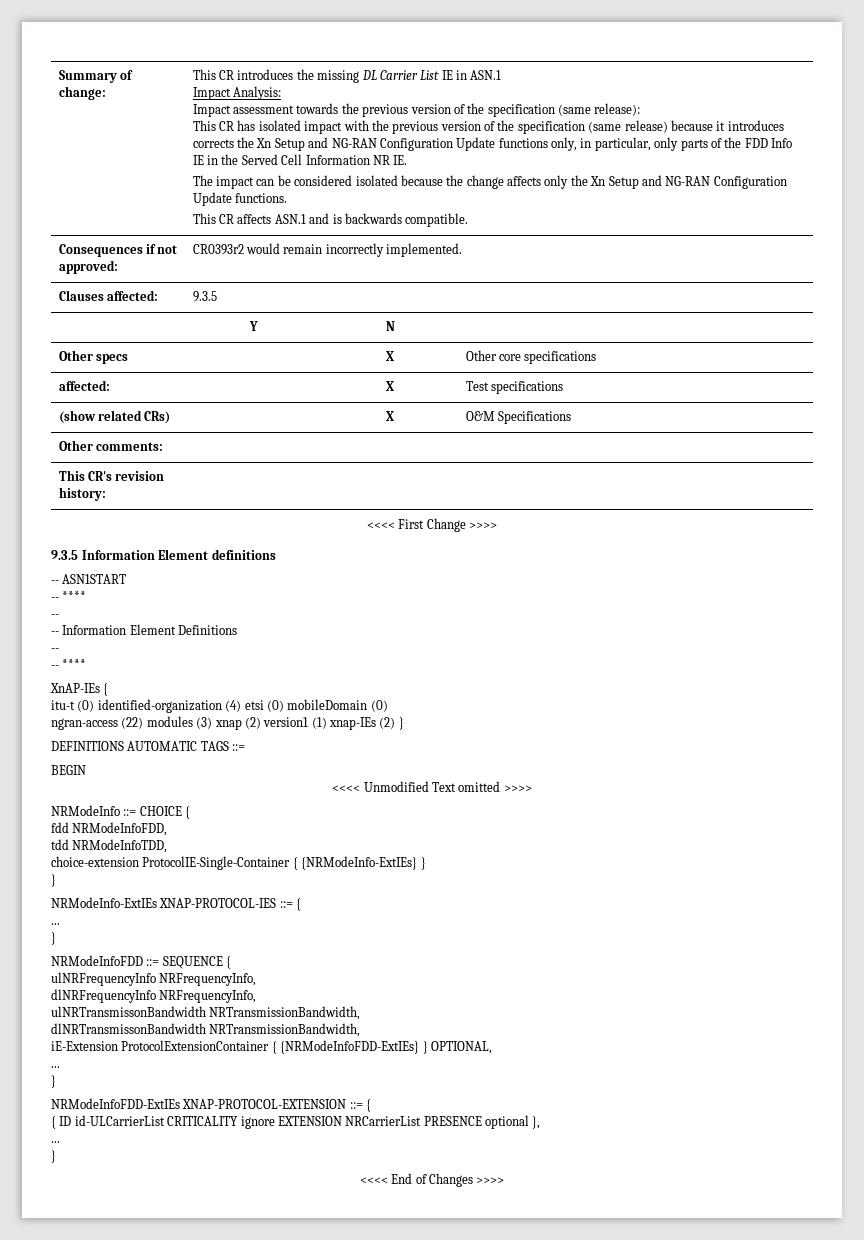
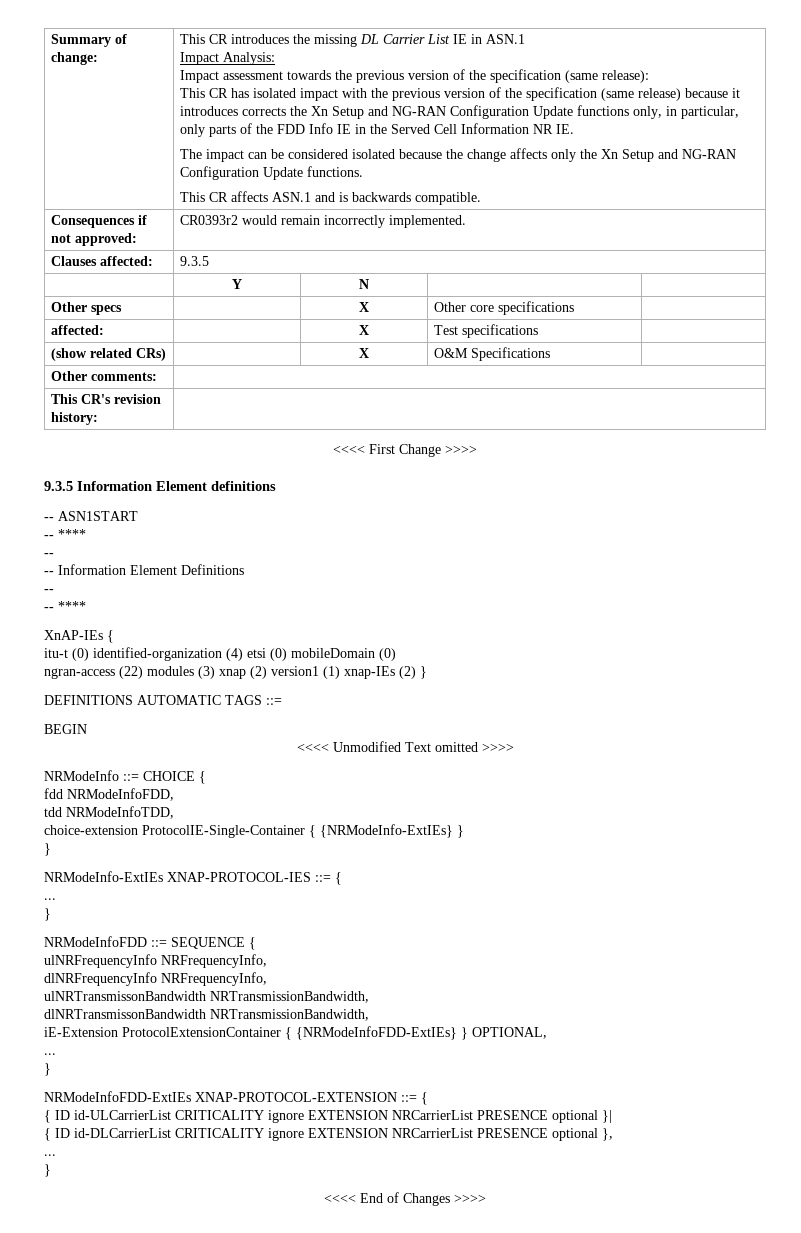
- { ID id-ULCarrierList CRITICALITY ignore EXTENSION NRCarrierList PRESENCE optional },
+ { ID id-ULCarrierList CRITICALITY ignore EXTENSION NRCarrierList PRESENCE optional }|
+ { ID id-DLCarrierList CRITICALITY ignore EXTENSION NRCarrierList PRESENCE optional },

